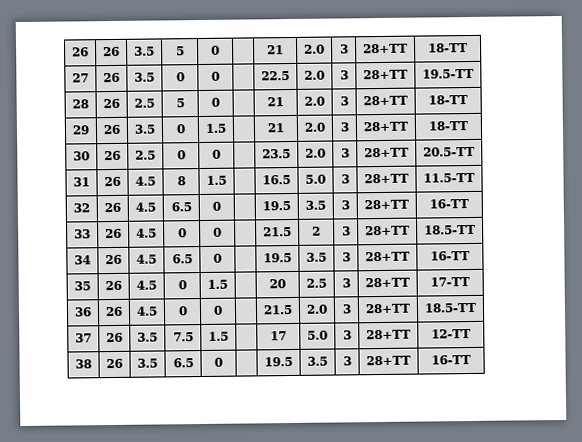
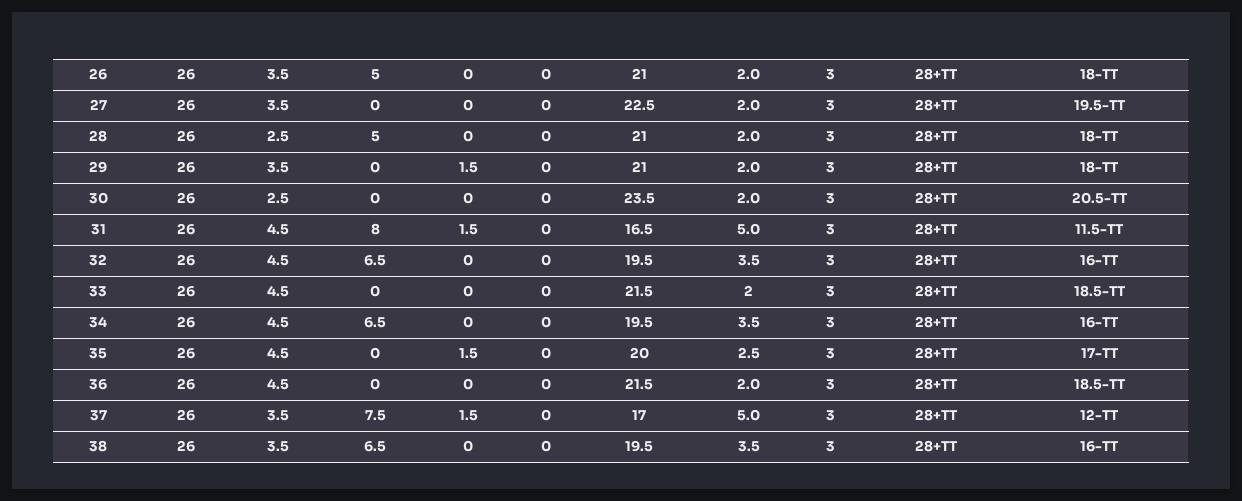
- 26 | 26 | 3.5 | 5 | 0 | | 21 | 2.0 | 3 | 28+TT | 18-TT
+ 26 | 26 | 3.5 | 5 | 0 | 0 | 21 | 2.0 | 3 | 28+TT | 18-TT
- 27 | 26 | 3.5 | 0 | 0 | | 22.5 | 2.0 | 3 | 28+TT | 19.5-TT
+ 27 | 26 | 3.5 | 0 | 0 | 0 | 22.5 | 2.0 | 3 | 28+TT | 19.5-TT
- 28 | 26 | 2.5 | 5 | 0 | | 21 | 2.0 | 3 | 28+TT | 18-TT
+ 28 | 26 | 2.5 | 5 | 0 | 0 | 21 | 2.0 | 3 | 28+TT | 18-TT
- 29 | 26 | 3.5 | 0 | 1.5 | | 21 | 2.0 | 3 | 28+TT | 18-TT
+ 29 | 26 | 3.5 | 0 | 1.5 | 0 | 21 | 2.0 | 3 | 28+TT | 18-TT
- 30 | 26 | 2.5 | 0 | 0 | | 23.5 | 2.0 | 3 | 28+TT | 20.5-TT
+ 30 | 26 | 2.5 | 0 | 0 | 0 | 23.5 | 2.0 | 3 | 28+TT | 20.5-TT
- 31 | 26 | 4.5 | 8 | 1.5 | | 16.5 | 5.0 | 3 | 28+TT | 11.5-TT
+ 31 | 26 | 4.5 | 8 | 1.5 | 0 | 16.5 | 5.0 | 3 | 28+TT | 11.5-TT
- 32 | 26 | 4.5 | 6.5 | 0 | | 19.5 | 3.5 | 3 | 28+TT | 16-TT
+ 32 | 26 | 4.5 | 6.5 | 0 | 0 | 19.5 | 3.5 | 3 | 28+TT | 16-TT
- 33 | 26 | 4.5 | 0 | 0 | | 21.5 | 2 | 3 | 28+TT | 18.5-TT
+ 33 | 26 | 4.5 | 0 | 0 | 0 | 21.5 | 2 | 3 | 28+TT | 18.5-TT
- 34 | 26 | 4.5 | 6.5 | 0 | | 19.5 | 3.5 | 3 | 28+TT | 16-TT
+ 34 | 26 | 4.5 | 6.5 | 0 | 0 | 19.5 | 3.5 | 3 | 28+TT | 16-TT
- 35 | 26 | 4.5 | 0 | 1.5 | | 20 | 2.5 | 3 | 28+TT | 17-TT
+ 35 | 26 | 4.5 | 0 | 1.5 | 0 | 20 | 2.5 | 3 | 28+TT | 17-TT
- 36 | 26 | 4.5 | 0 | 0 | | 21.5 | 2.0 | 3 | 28+TT | 18.5-TT
+ 36 | 26 | 4.5 | 0 | 0 | 0 | 21.5 | 2.0 | 3 | 28+TT | 18.5-TT
- 37 | 26 | 3.5 | 7.5 | 1.5 | | 17 | 5.0 | 3 | 28+TT | 12-TT
+ 37 | 26 | 3.5 | 7.5 | 1.5 | 0 | 17 | 5.0 | 3 | 28+TT | 12-TT
- 38 | 26 | 3.5 | 6.5 | 0 | | 19.5 | 3.5 | 3 | 28+TT | 16-TT
+ 38 | 26 | 3.5 | 6.5 | 0 | 0 | 19.5 | 3.5 | 3 | 28+TT | 16-TT

